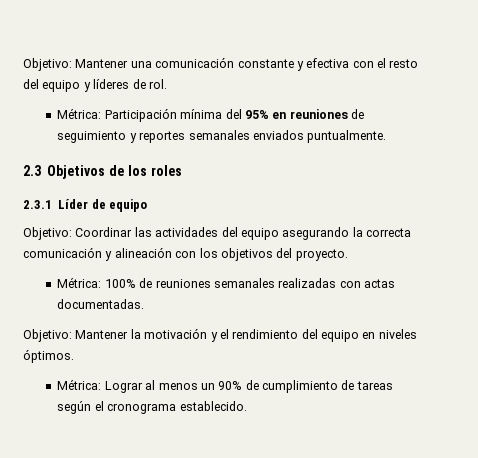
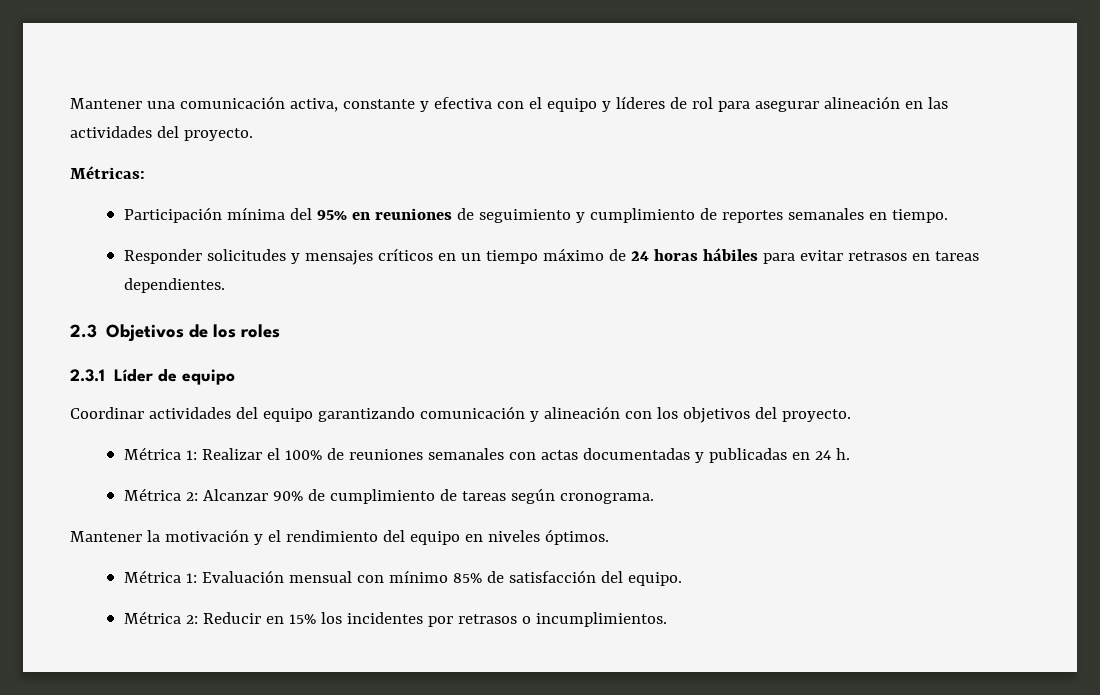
- Objetivo: Mantener una comunicación constante y efectiva con el resto del equipo y líderes de rol.
- Métrica: Participación mínima del 95% en reuniones de seguimiento y reportes semanales enviados puntualmente.
+ Mantener una comunicación activa, constante y efectiva con el equipo y líderes de rol para asegurar alineación en las actividades del proyecto.
+ Métricas:
+ Participación mínima del 95% en reuniones de seguimiento y cumplimiento de reportes semanales en tiempo.
+ Responder solicitudes y mensajes críticos en un tiempo máximo de 24 horas hábiles para evitar retrasos en tareas dependientes.
- Objetivo: Coordinar las actividades del equipo asegurando la correcta comunicación y alineación con los objetivos del proyecto.
+ Coordinar actividades del equipo garantizando comunicación y alineación con los objetivos del proyecto.
- Métrica: 100% de reuniones semanales realizadas con actas documentadas.
- Objetivo: Mantener la motivación y el rendimiento del equipo en niveles óptimos.
+ Métrica 1: Realizar el 100% de reuniones semanales con actas documentadas y publicadas en 24 h.
+ Métrica 2: Alcanzar 90% de cumplimiento de tareas según cronograma.
+ Mantener la motivación y el rendimiento del equipo en niveles óptimos.
- Métrica: Lograr al menos un 90% de cumplimiento de tareas según el cronograma establecido.
+ Métrica 1: Evaluación mensual con mínimo 85% de satisfacción del equipo.
+ Métrica 2: Reducir en 15% los incidentes por retrasos o incumplimientos.

